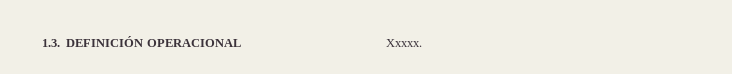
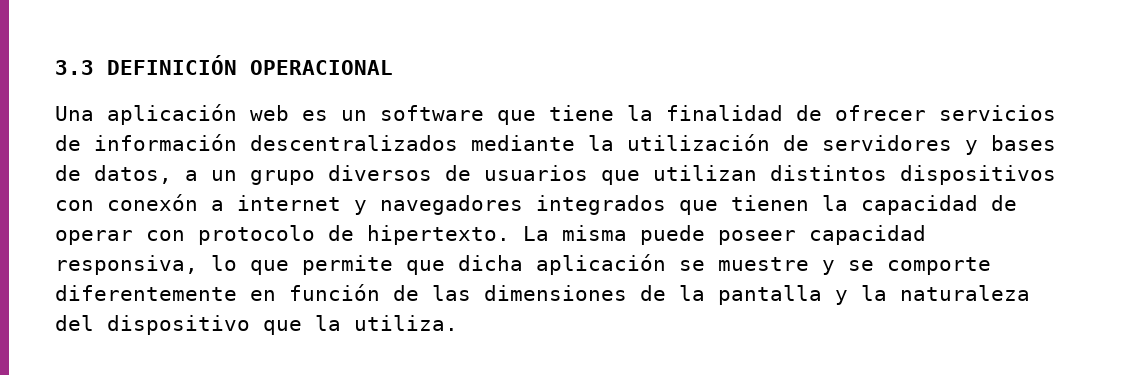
- 1.3. DEFINICIÓN OPERACIONAL
+ 3.3 DEFINICIÓN OPERACIONAL
- Xxxxx.
+ Una aplicación web es un software que tiene la finalidad de ofrecer servicios de información descentralizados mediante la utilización de servidores y bases de datos, a un grupo diversos de usuarios que utilizan distintos dispositivos con conexón a internet y navegadores integrados que tienen la capacidad de operar con protocolo de hipertexto. La misma puede poseer capacidad responsiva, lo que permite que dicha aplicación se muestre y se comporte diferentemente en función de las dimensiones de la pantalla y la naturaleza del dispositivo que la utiliza.

